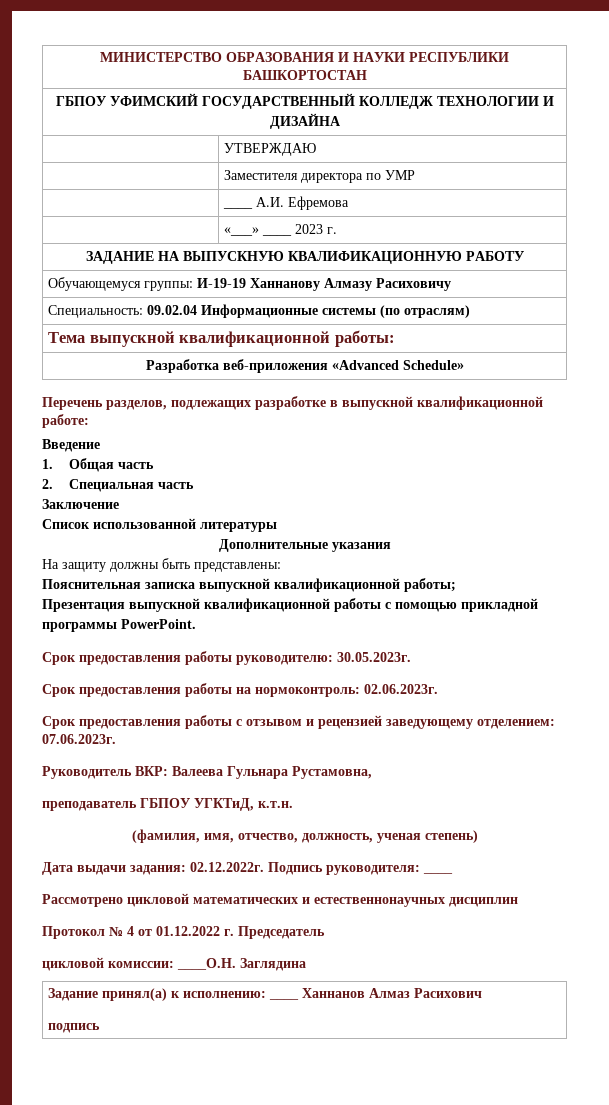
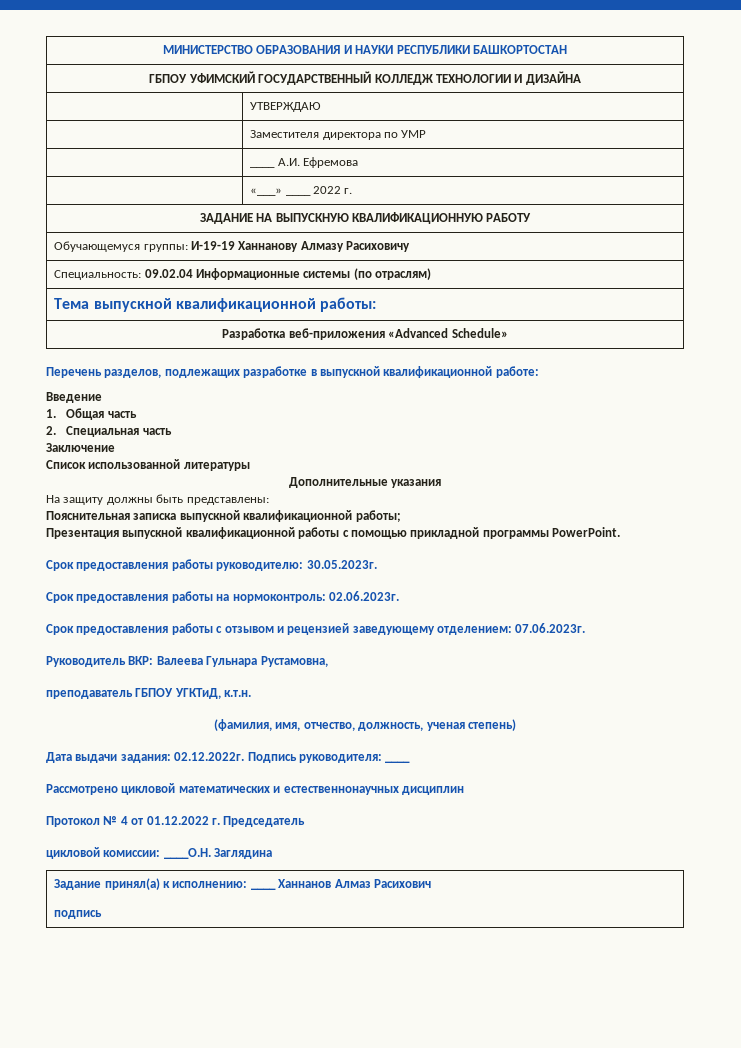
- | «___» ____ 2023 г.
+ | «___» ____ 2022 г.

